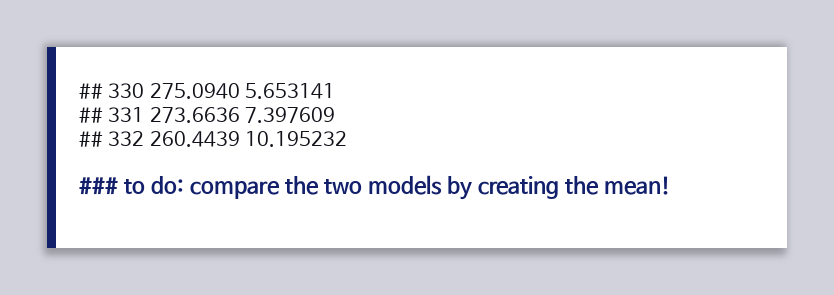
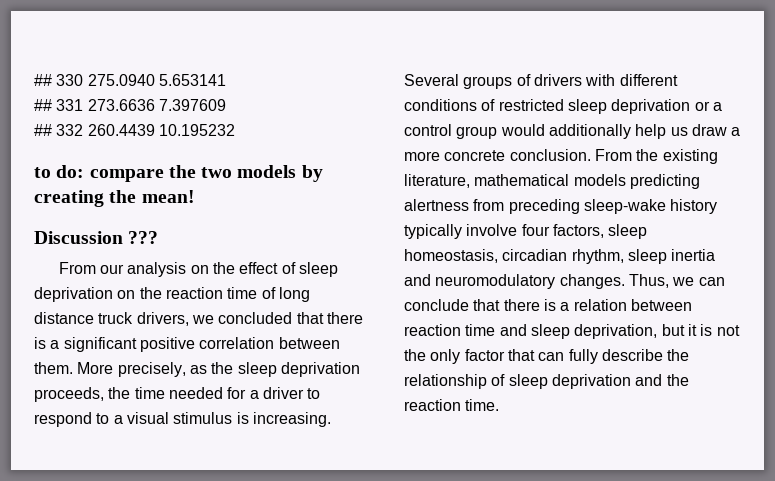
- ### to do: compare the two models by creating the mean!
+ to do: compare the two models by creating the mean!
+ Discussion ???
+ From our analysis on the effect of sleep deprivation on the reaction time of long distance truck drivers, we concluded that there is a significant positive correlation between them. More precisely, as the sleep deprivation proceeds, the time needed for a driver to respond to a visual stimulus is increasing. Several groups of drivers with different conditions of restricted sleep deprivation or a control group would additionally help us draw a more concrete conclusion. From the existing literature, mathematical models predicting alertness from preceding sleep-wake history typically involve four factors, sleep homeostasis, circadian rhythm, sleep inertia and neuromodulatory changes. Thus, we can conclude that there is a relation between reaction time and sleep deprivation, but it is not the only factor that can fully describe the relationship of sleep deprivation and the reaction time.

